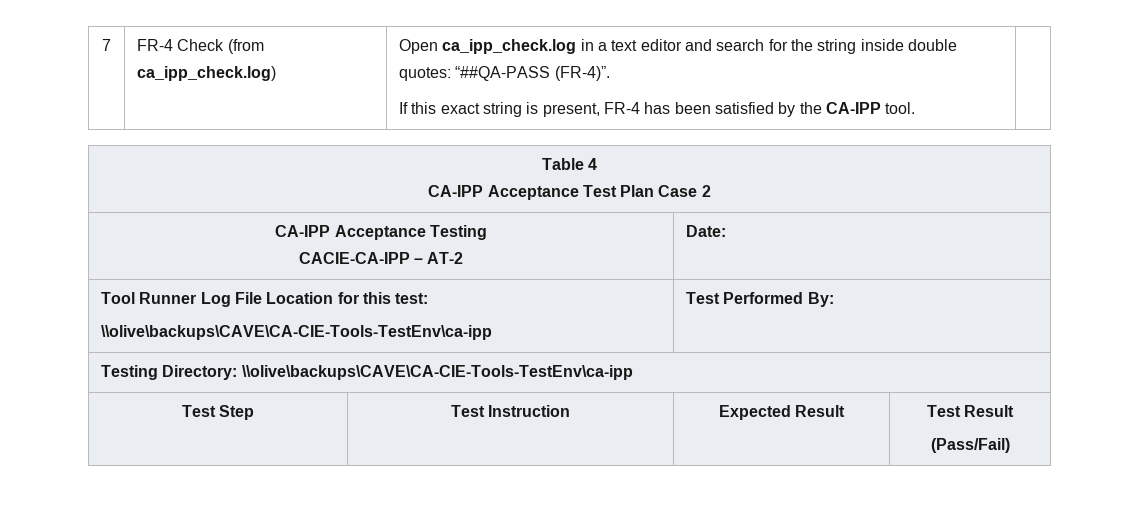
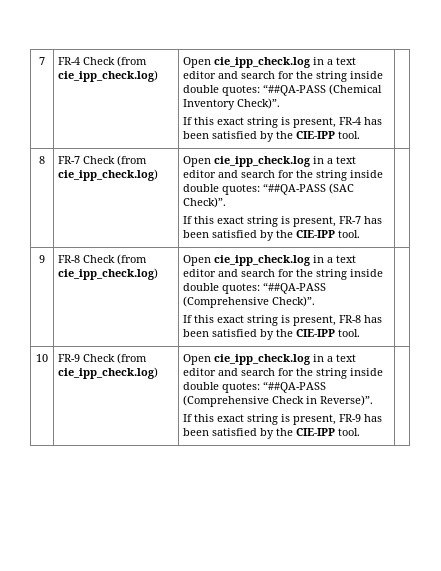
- 7 | FR-4 Check (from ca_ipp_check.log) | Open ca_ipp_check.log in a text editor and search for the string inside double quotes: “##QA-PASS (FR-4)”.
- If this exact string is present, FR-4 has been satisfied by the CA-IPP tool. |
- Table 4
- CA-IPP Acceptance Test Plan Case 2
- CA-IPP Acceptance Testing
- CACIE-CA-IPP – AT-2 | Date:
- Tool Runner Log File Location for this test:
- \\olive\backups\CAVE\CA-CIE-Tools-TestEnv\ca-ipp | Test Performed By:
- Testing Directory: \\olive\backups\CAVE\CA-CIE-Tools-TestEnv\ca-ipp
- Test Step | Test Instruction | Expected Result | Test Result
- (Pass/Fail)
+ 7 | FR-4 Check (from cie_ipp_check.log) | Open cie_ipp_check.log in a text editor and search for the string inside double quotes: “##QA-PASS (Chemical Inventory Check)”.
+ If this exact string is present, FR-4 has been satisfied by the CIE-IPP tool. |
+ 8 | FR-7 Check (from cie_ipp_check.log) | Open cie_ipp_check.log in a text editor and search for the string inside double quotes: “##QA-PASS (SAC Check)”.
+ If this exact string is present, FR-7 has been satisfied by the CIE-IPP tool. |
+ 9 | FR-8 Check (from cie_ipp_check.log) | Open cie_ipp_check.log in a text editor and search for the string inside double quotes: “##QA-PASS (Comprehensive Check)”.
+ If this exact string is present, FR-8 has been satisfied by the CIE-IPP tool. |
+ 10 | FR-9 Check (from cie_ipp_check.log) | Open cie_ipp_check.log in a text editor and search for the string inside double quotes: “##QA-PASS (Comprehensive Check in Reverse)”.
+ If this exact string is present, FR-9 has been satisfied by the CIE-IPP tool. |

